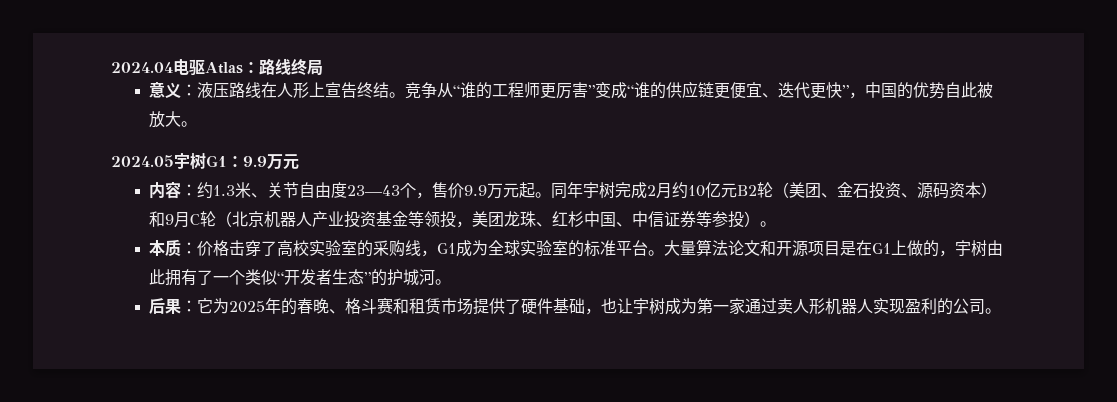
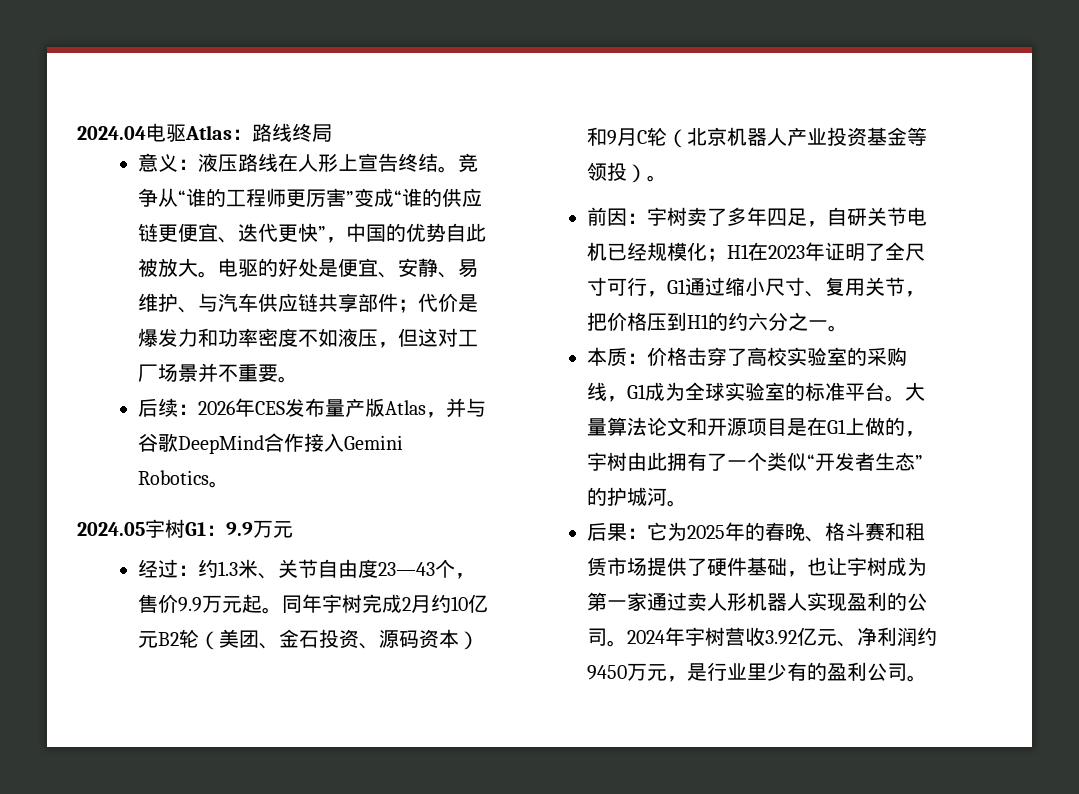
+ 电驱的好处是便宜、安静、易维护、与汽车供应链共享部件；代价是爆发力和功率密度不如液压，但这对工厂场景并不重要。
+ 后续：2026年CES发布量产版Atlas，并与谷歌DeepMind合作接入Gemini Robotics。
- 内容：约1.3米、关节自由度23—43个，售价9.9万元起。
+ 经过：约1.3米、关节自由度23—43个，售价9.9万元起。
- 同年宇树完成2月约10亿元B2轮（美团、金石投资、源码资本）和9月C轮（北京机器人产业投资基金等领投，美团龙珠、红杉中国、中信证券等参投）。
+ 同年宇树完成2月约10亿元B2轮（美团、金石投资、源码资本）和9月C轮（北京机器人产业投资基金等领投）。
+ 前因：宇树卖了多年四足，自研关节电机已经规模化；H1在2023年证明了全尺寸可行，G1通过缩小尺寸、复用关节，把价格压到H1的约六分之一。
+ 2024年宇树营收3.92亿元、净利润约9450万元，是行业里少有的盈利公司。

